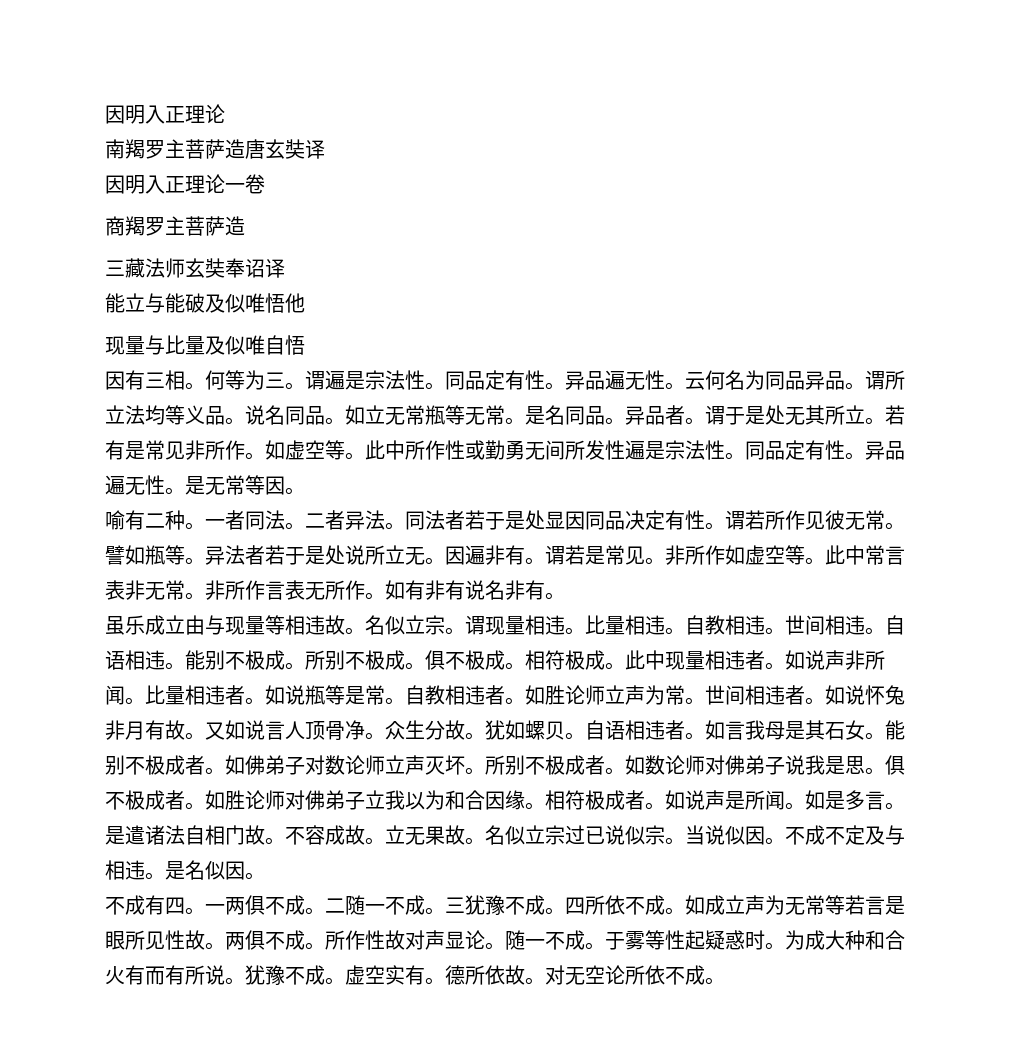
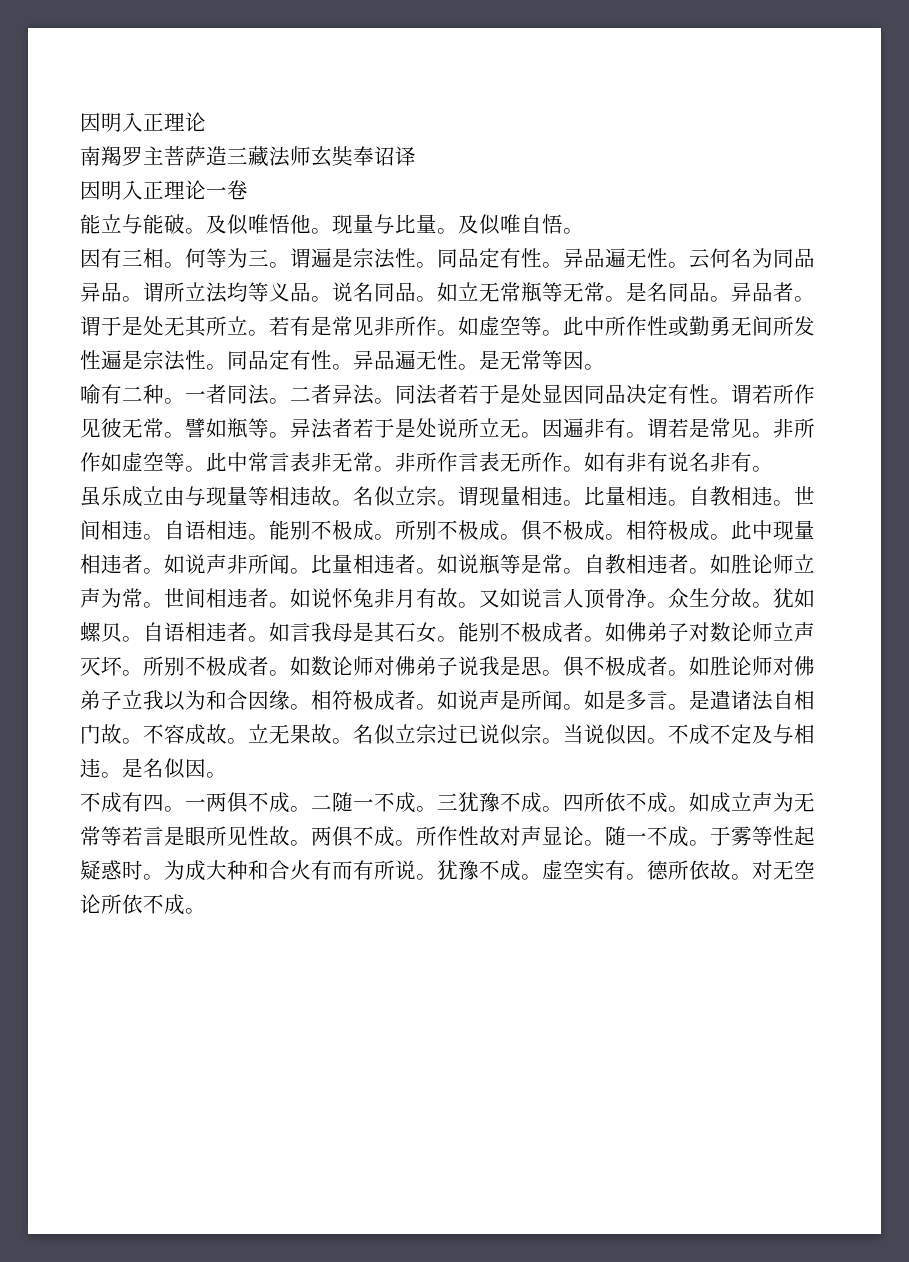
- 南羯罗主菩萨造唐玄奘译
+ 南羯罗主菩萨造三藏法师玄奘奉诏译
- 商羯罗主菩萨造
- 三藏法师玄奘奉诏译
- 能立与能破及似唯悟他
- 现量与比量及似唯自悟
+ 能立与能破。及似唯悟他。现量与比量。及似唯自悟。

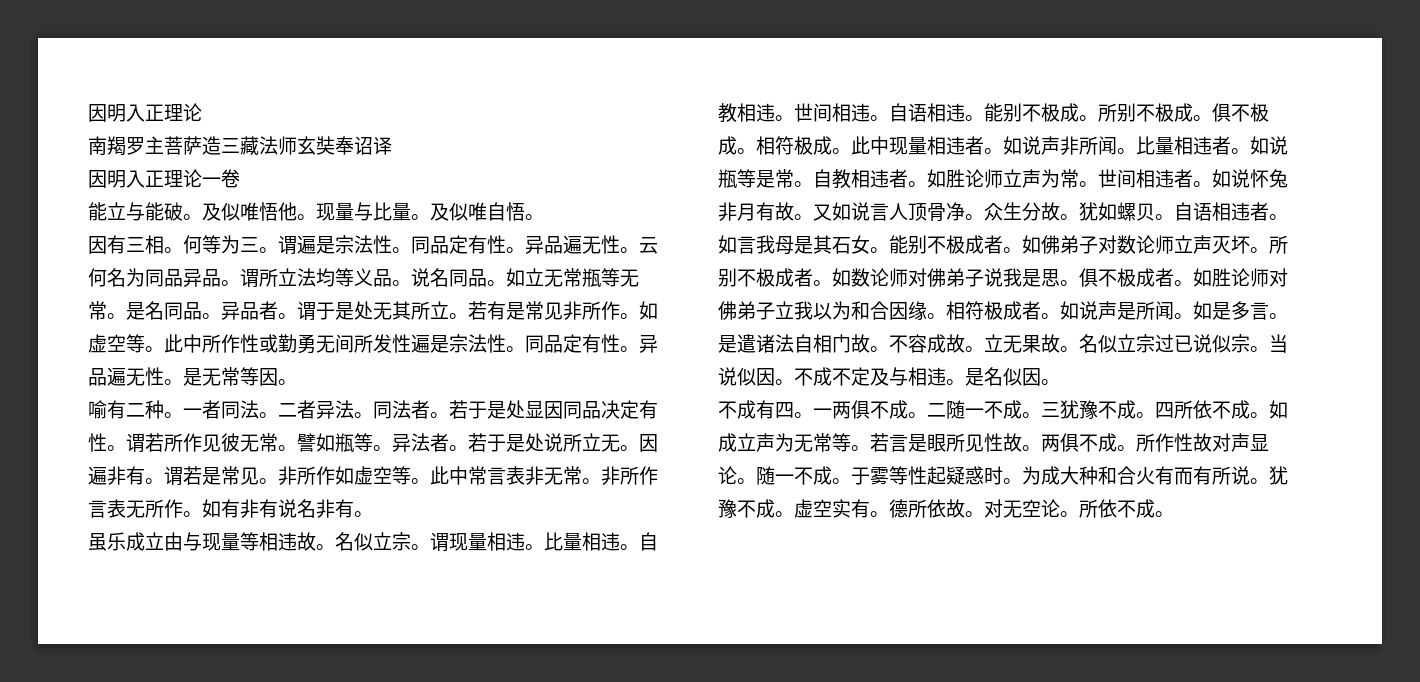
- 同法者若于是处显因同品决定有性。
+ 同法者。若于是处显因同品决定有性。
- 异法者若于是处说所立无。
+ 异法者。若于是处说所立无。
- 如成立声为无常等若言是眼所见性故。
+ 如成立声为无常等。若言是眼所见性故。
- 对无空论所依不成。
+ 对无空论。所依不成。

